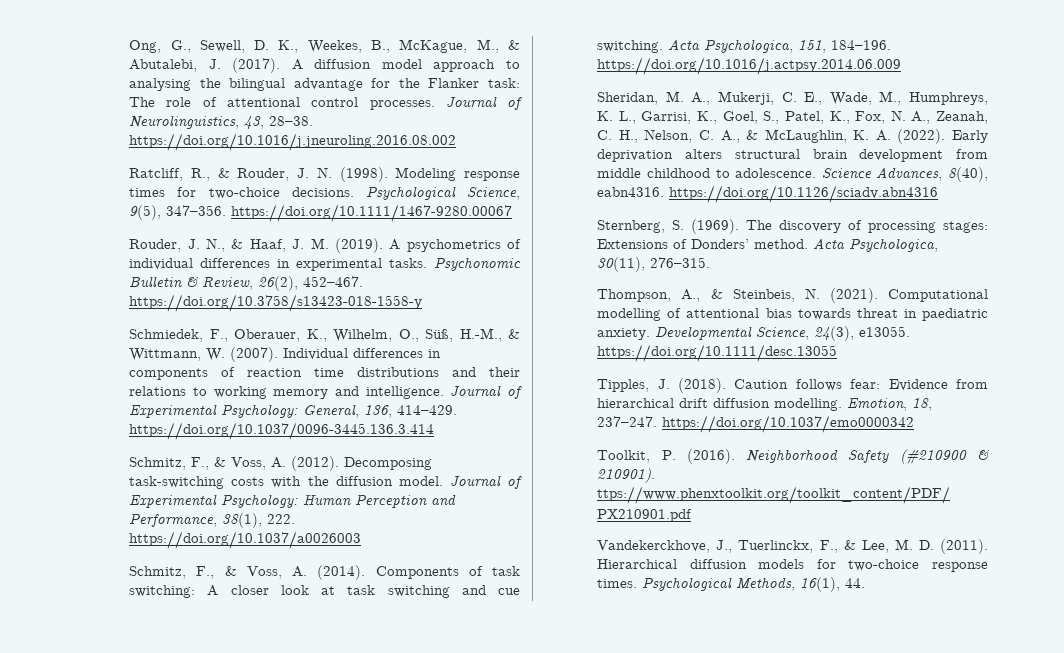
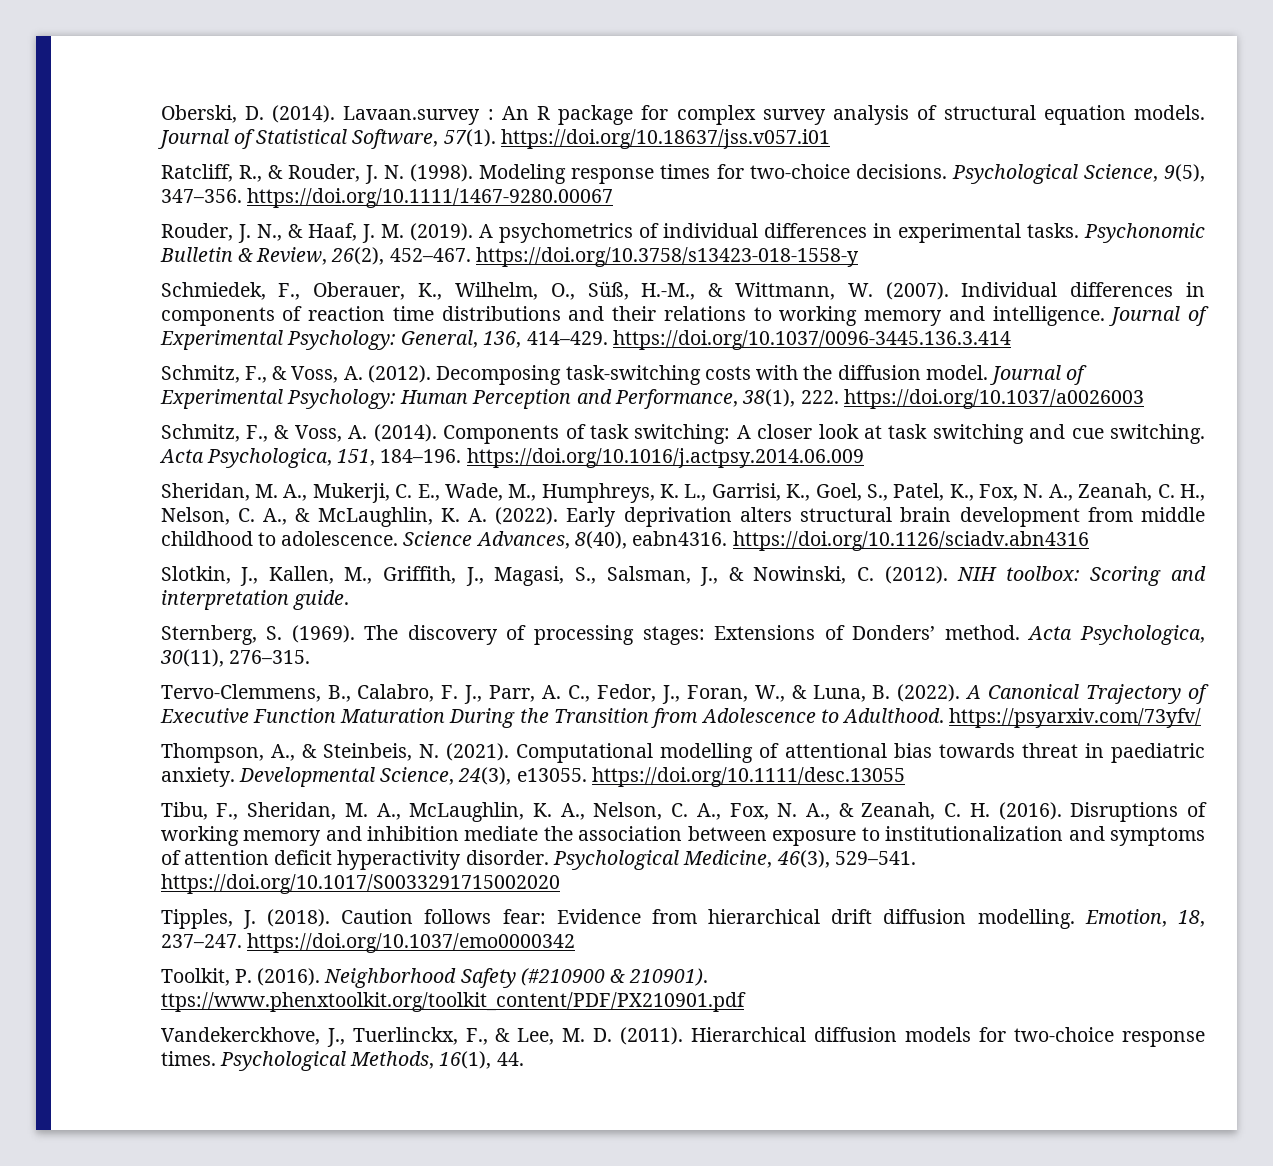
- Ong, G., Sewell, D. K., Weekes, B., McKague, M., & Abutalebi, J. (2017). A diffusion model approach to analysing the bilingual advantage for the Flanker task: The role of attentional control processes. Journal of Neurolinguistics, 43, 28–38. https://doi.org/10.1016/j.jneuroling.2016.08.002
+ Oberski, D. (2014). Lavaan.survey : An R package for complex survey analysis of structural equation models. Journal of Statistical Software, 57(1). https://doi.org/10.18637/jss.v057.i01
+ Slotkin, J., Kallen, M., Griffith, J., Magasi, S., Salsman, J., & Nowinski, C. (2012). NIH toolbox: Scoring and interpretation guide.
+ Tervo-Clemmens, B., Calabro, F. J., Parr, A. C., Fedor, J., Foran, W., & Luna, B. (2022). A Canonical Trajectory of Executive Function Maturation During the Transition from Adolescence to Adulthood. https://psyarxiv.com/73yfv/
+ Tibu, F., Sheridan, M. A., McLaughlin, K. A., Nelson, C. A., Fox, N. A., & Zeanah, C. H. (2016). Disruptions of working memory and inhibition mediate the association between exposure to institutionalization and symptoms of attention deficit hyperactivity disorder. Psychological Medicine, 46(3), 529–541. https://doi.org/10.1017/S0033291715002020

